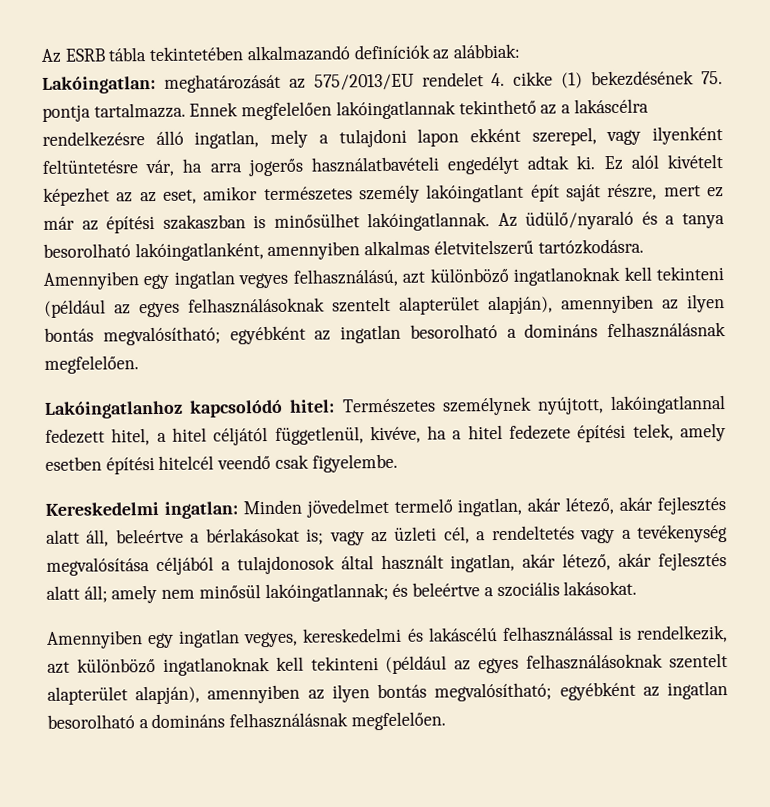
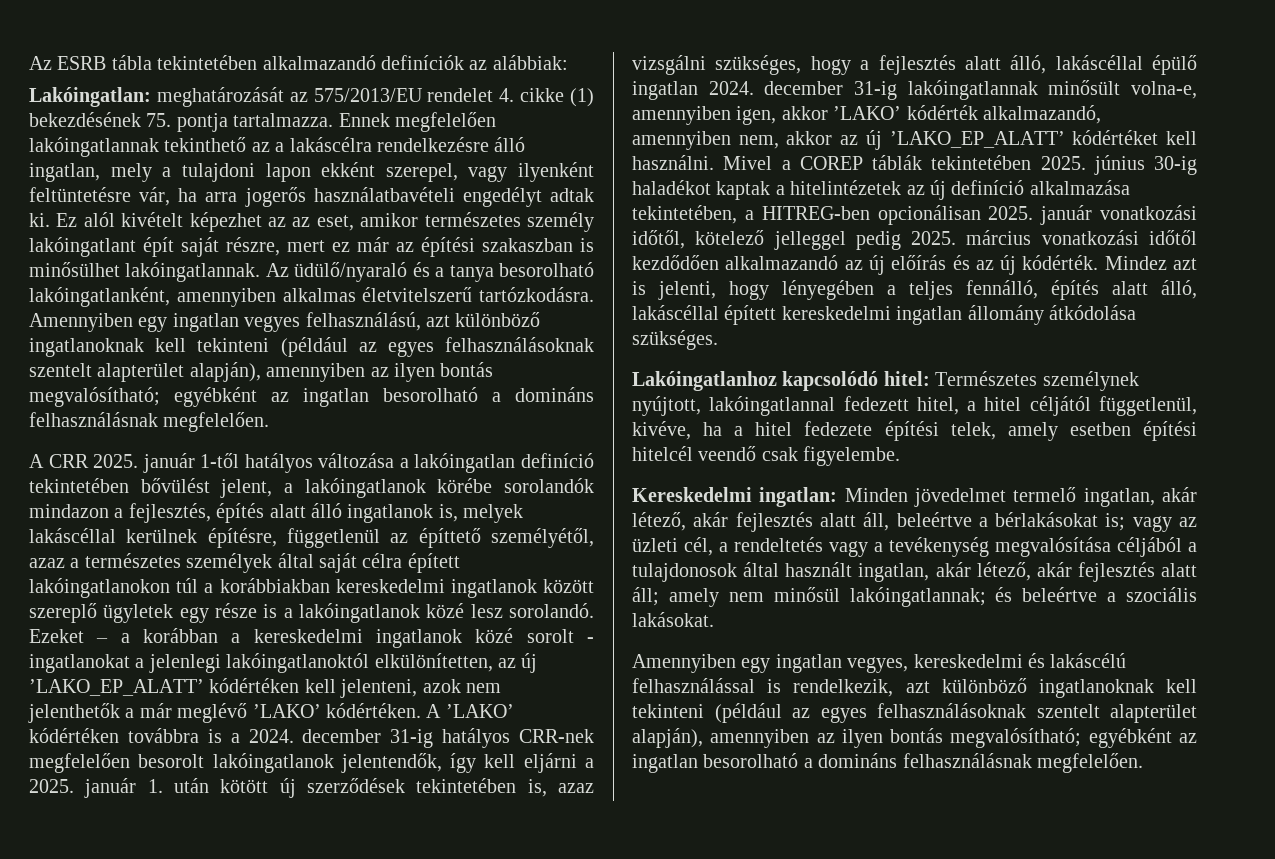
+ A CRR 2025. január 1-től hatályos változása a lakóingatlan definíció tekintetében bővülést jelent, a lakóingatlanok körébe sorolandók mindazon a fejlesztés, építés alatt álló ingatlanok is, melyek lakáscéllal kerülnek építésre, függetlenül az építtető személyétől, azaz a természetes személyek által saját célra épített lakóingatlanokon túl a korábbiakban kereskedelmi ingatlanok között szereplő ügyletek egy része is a lakóingatlanok közé lesz sorolandó. Ezeket – a korábban a kereskedelmi ingatlanok közé sorolt - ingatlanokat a jelenlegi lakóingatlanoktól elkülönítetten, az új ’LAKO_EP_ALATT’ kódértéken kell jelenteni, azok nem jelenthetők a már meglévő ’LAKO’ kódértéken. A ’LAKO’ kódértéken továbbra is a 2024. december 31-ig hatályos CRR-nek megfelelően besorolt lakóingatlanok jelentendők, így kell eljárni a 2025. január 1. után kötött új szerződések tekintetében is, azaz vizsgálni szükséges, hogy a fejlesztés alatt álló, lakáscéllal épülő ingatlan 2024. december 31-ig lakóingatlannak minősült volna-e, amennyiben igen, akkor ’LAKO’ kódérték alkalmazandó, amennyiben nem, akkor az új ’LAKO_EP_ALATT’ kódértéket kell használni. Mivel a COREP táblák tekintetében 2025. június 30-ig haladékot kaptak a hitelintézetek az új definíció alkalmazása tekintetében, a HITREG-ben opcionálisan 2025. január vonatkozási időtől, kötelező jelleggel pedig 2025. március vonatkozási időtől kezdődően alkalmazandó az új előírás és az új kódérték. Mindez azt is jelenti, hogy lényegében a teljes fennálló, építés alatt álló, lakáscéllal épített kereskedelmi ingatlan állomány átkódolása szükséges.

